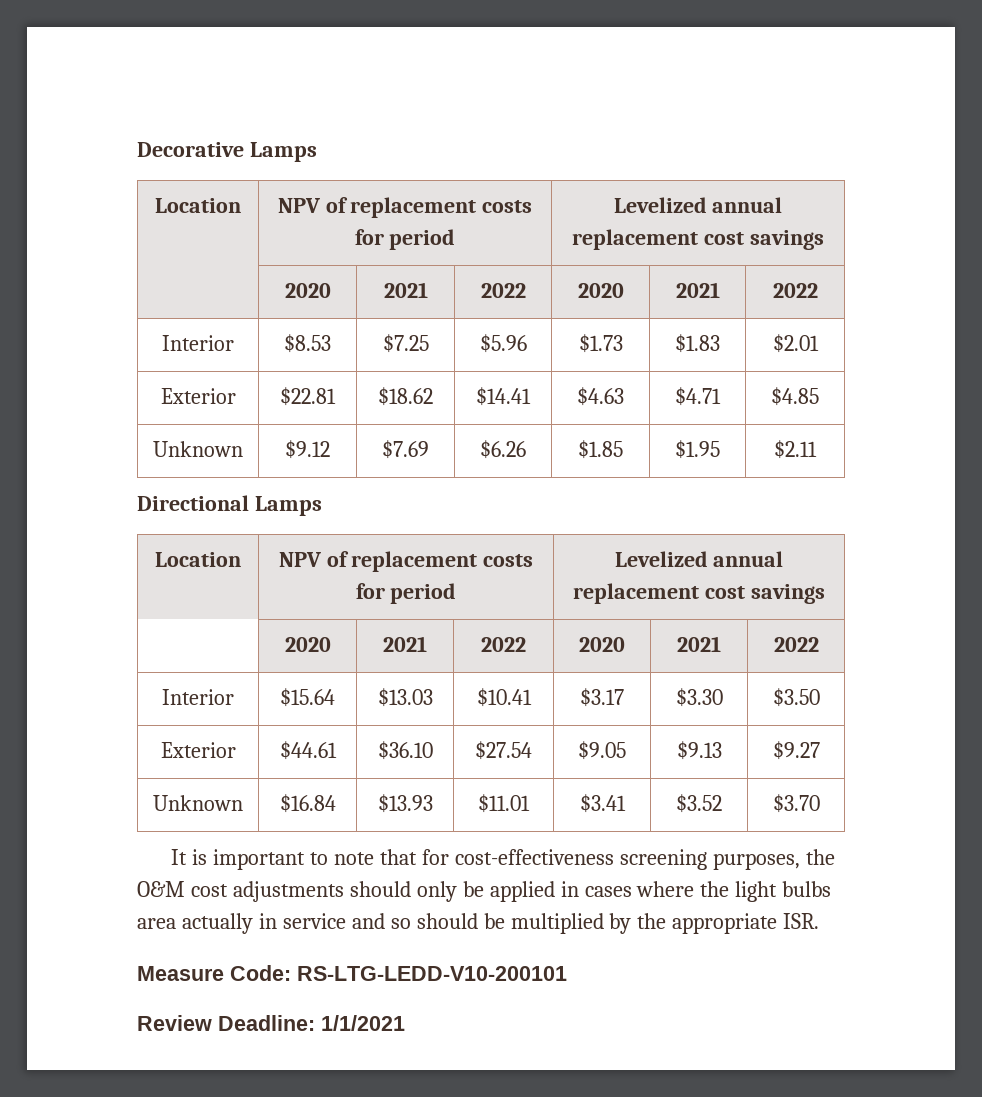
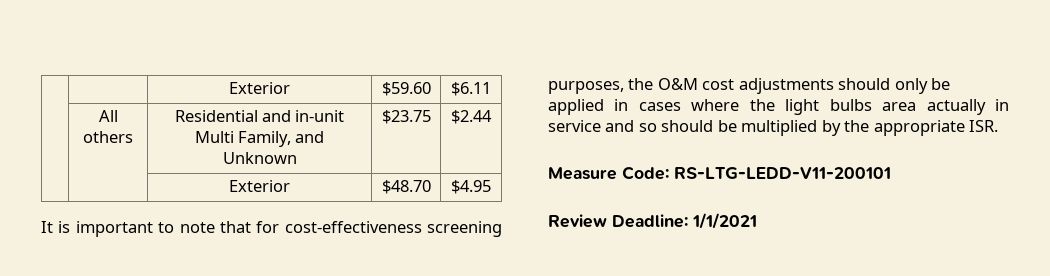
- Decorative Lamps
- Location | NPV of replacement costs for period | Levelized annual replacement cost savings
- | 2020 | 2021 | 2022 | 2020 | 2021 | 2022
- Interior | $8.53 | $7.25 | $5.96 | $1.73 | $1.83 | $2.01
- Exterior | $22.81 | $18.62 | $14.41 | $4.63 | $4.71 | $4.85
- Unknown | $9.12 | $7.69 | $6.26 | $1.85 | $1.95 | $2.11
- Directional Lamps
- Location | NPV of replacement costs for period | Levelized annual replacement cost savings
- | 2020 | 2021 | 2022 | 2020 | 2021 | 2022
- Interior | $15.64 | $13.03 | $10.41 | $3.17 | $3.30 | $3.50
- Exterior | $44.61 | $36.10 | $27.54 | $9.05 | $9.13 | $9.27
- Unknown | $16.84 | $13.93 | $11.01 | $3.41 | $3.52 | $3.70
+ | | Exterior | $59.60 | $6.11
+ | All others | Residential and in-unit Multi Family, and Unknown | $23.75 | $2.44
+ | | Exterior | $48.70 | $4.95
- Measure Code: RS-LTG-LEDD-V10-200101
+ Measure Code: RS-LTG-LEDD-V11-200101

